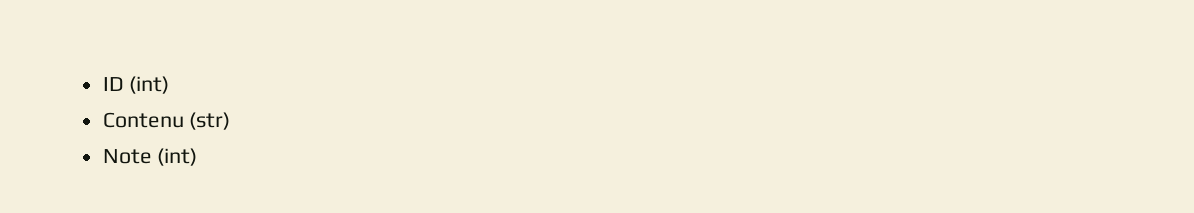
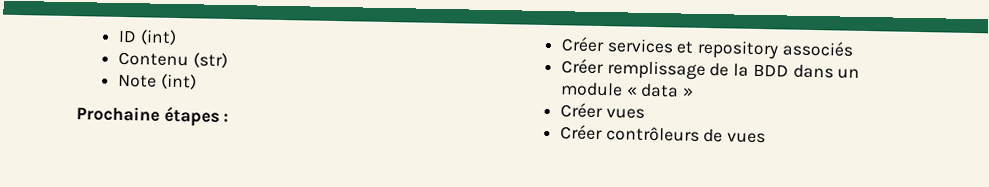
+ Prochaine étapes :
+ Créer services et repository associés
+ Créer remplissage de la BDD dans un module « data »
+ Créer vues
+ Créer contrôleurs de vues

